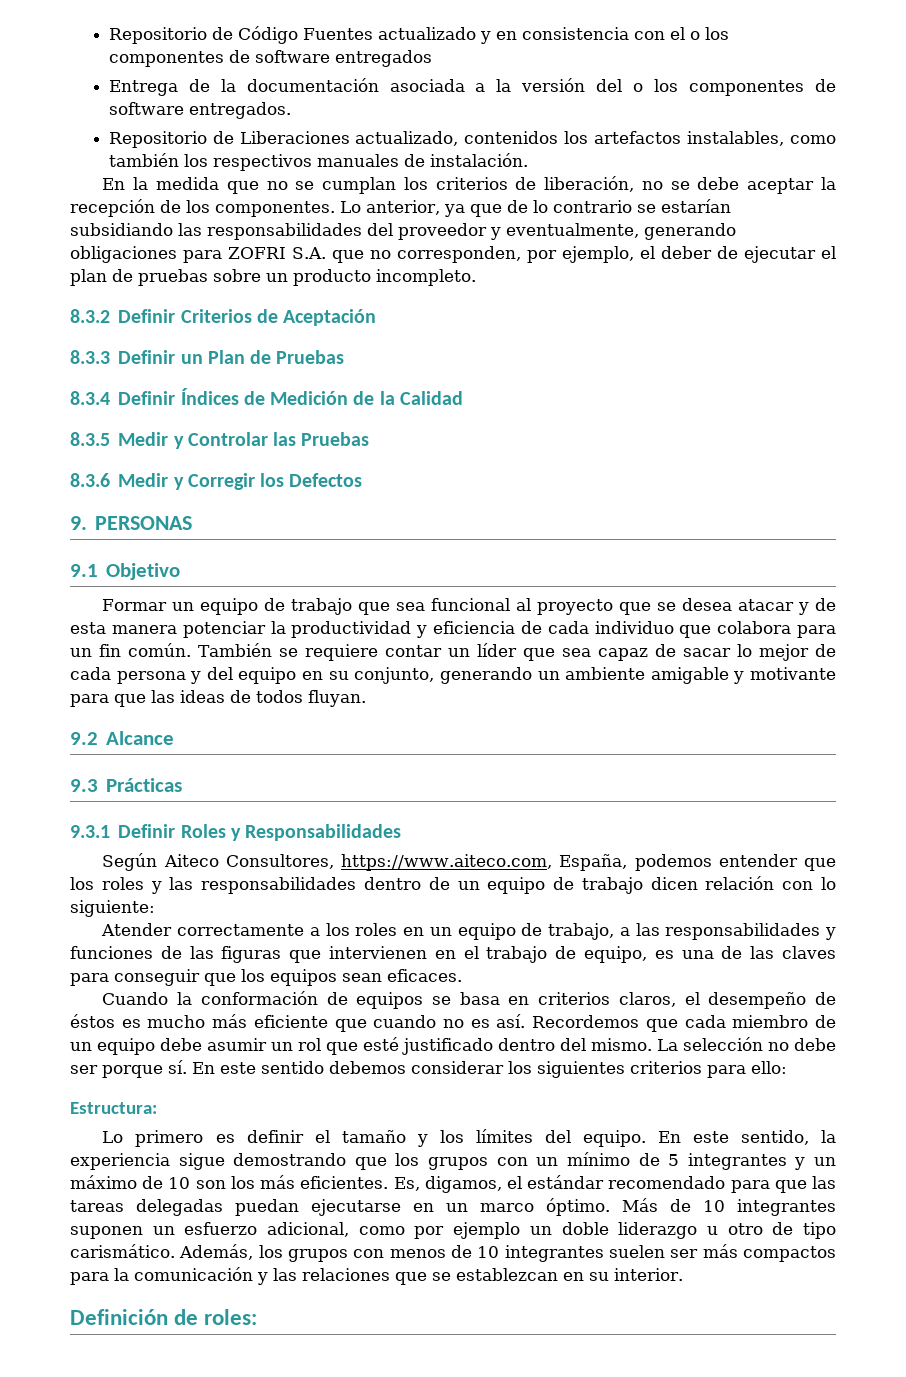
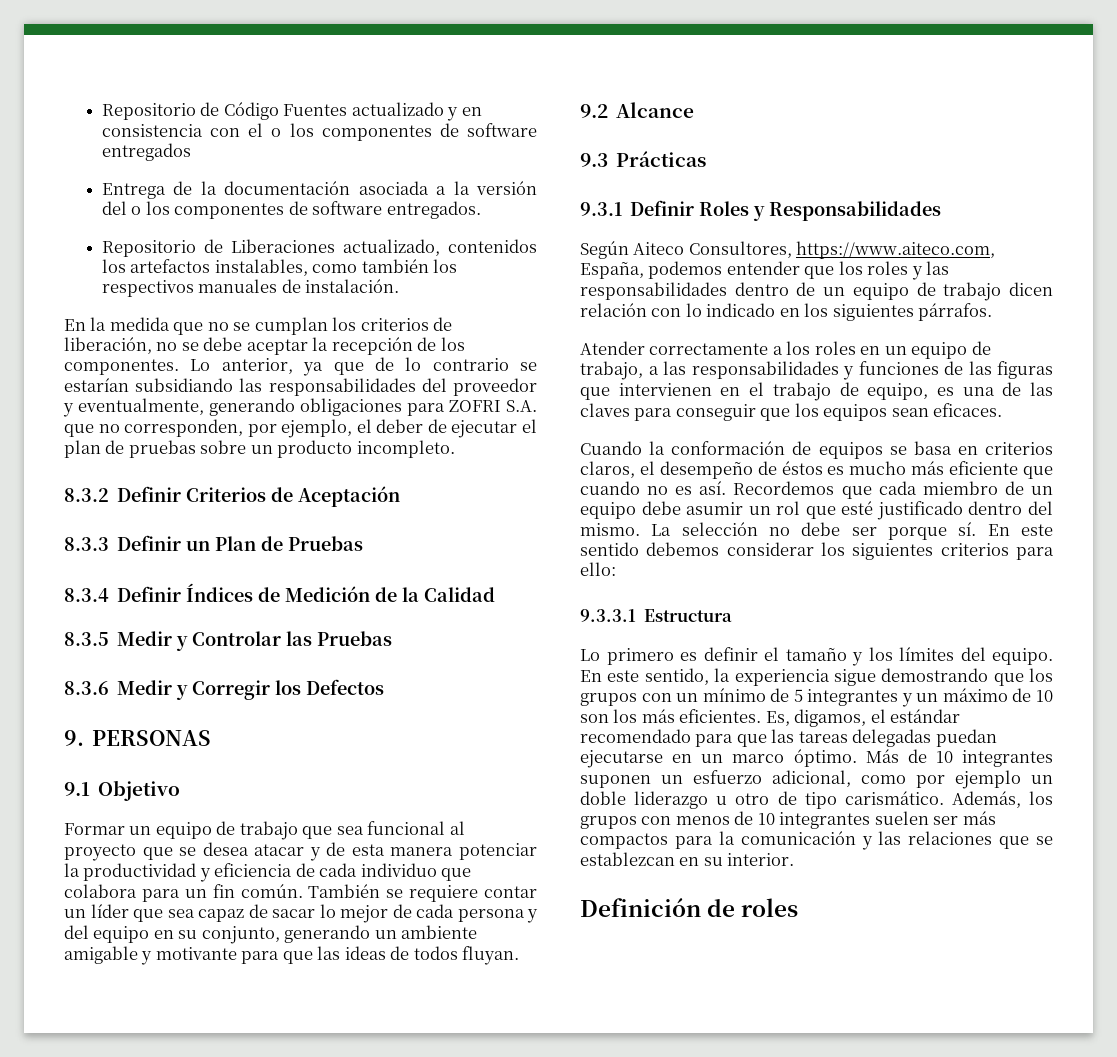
- Según Aiteco Consultores, https://www.aiteco.com, España, podemos entender que los roles y las responsabilidades dentro de un equipo de trabajo dicen relación con lo siguiente:
+ Según Aiteco Consultores, https://www.aiteco.com, España, podemos entender que los roles y las responsabilidades dentro de un equipo de trabajo dicen relación con lo indicado en los siguientes párrafos.
- Estructura:
+ 9.3.3.1 Estructura
- Definición de roles:
+ Definición de roles

